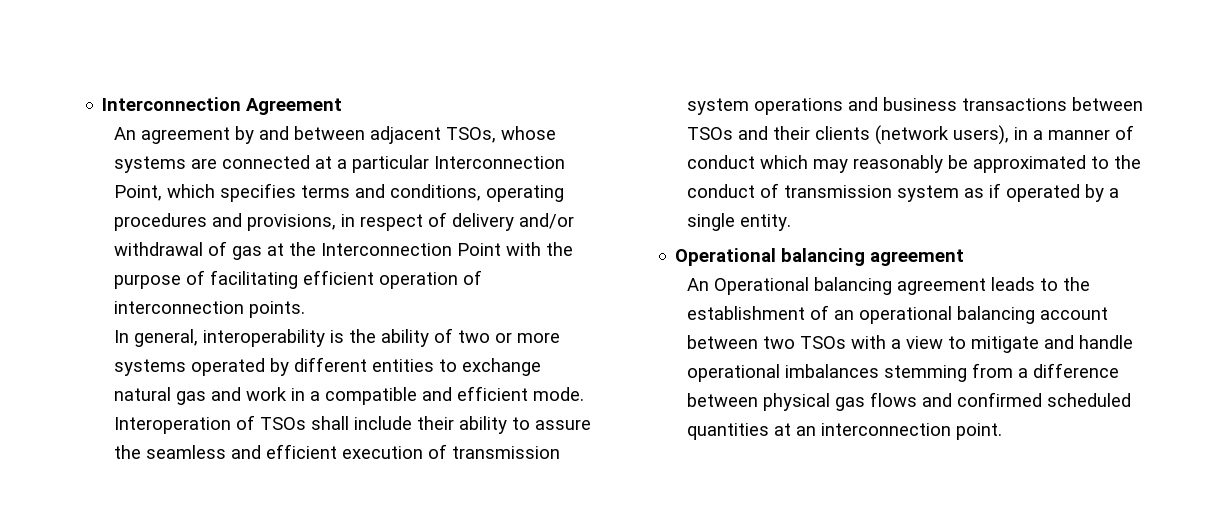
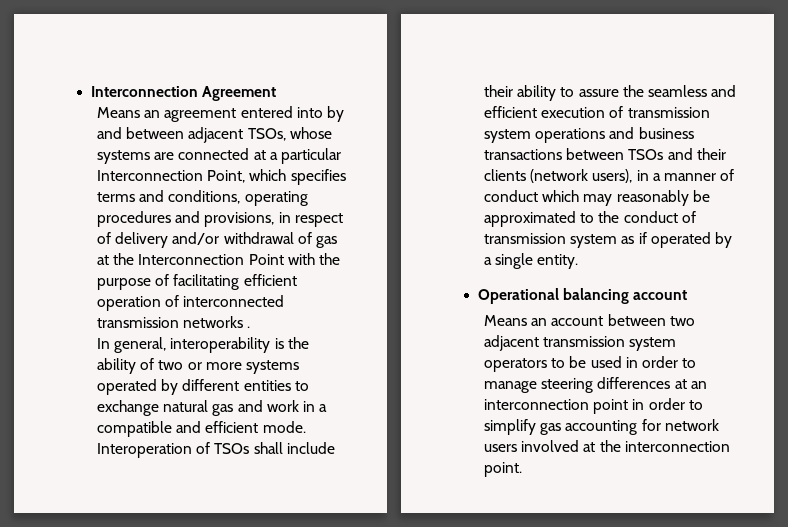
- An agreement by and between adjacent TSOs, whose systems are connected at a particular Interconnection Point, which specifies terms and conditions, operating procedures and provisions, in respect of delivery and/or withdrawal of gas at the Interconnection Point with the purpose of facilitating efficient operation of interconnection points.
+ Means an agreement entered into by and between adjacent TSOs, whose systems are connected at a particular Interconnection Point, which specifies terms and conditions, operating procedures and provisions, in respect of delivery and/or withdrawal of gas at the Interconnection Point with the purpose of facilitating efficient operation of interconnected transmission networks .
  Interoperation of TSOs shall include their ability to assure the seamless and efficient execution of transmission system operations and business transactions between TSOs and their clients (network users), in a manner of conduct which may reasonably be approximated to the conduct of transmission system as if operated by a single entity.
- Operational balancing agreement
- An Operational balancing agreement leads to the establishment of an operational balancing account between two TSOs with a view to mitigate and handle operational imbalances stemming from a difference between physical gas flows and confirmed scheduled quantities at an interconnection point.
+ Operational balancing account
+ Means an account between two adjacent transmission system operators to be used in order to manage steering differences at an interconnection point in order to simplify gas accounting for network users involved at the interconnection point.

